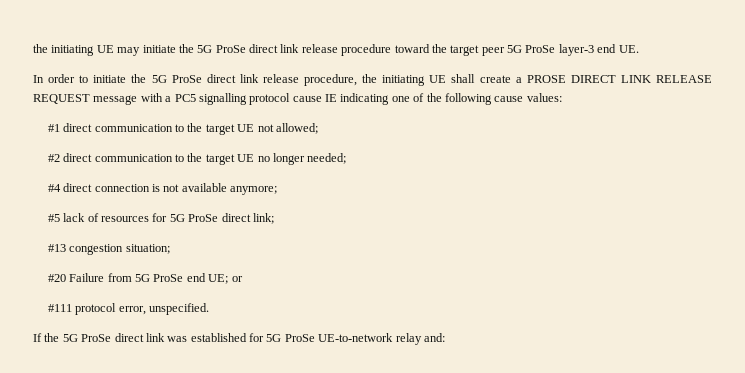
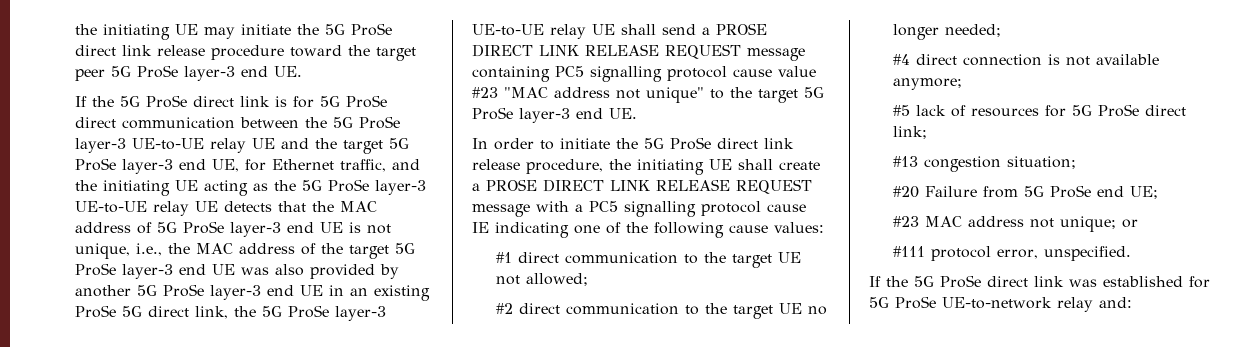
+ If the 5G ProSe direct link is for 5G ProSe direct communication between the 5G ProSe layer-3 UE-to-UE relay UE and the target 5G ProSe layer-3 end UE, for Ethernet traffic, and the initiating UE acting as the 5G ProSe layer-3 UE-to-UE relay UE detects that the MAC address of 5G ProSe layer-3 end UE is not unique, i.e., the MAC address of the target 5G ProSe layer-3 end UE was also provided by another 5G ProSe layer-3 end UE in an existing ProSe 5G direct link, the 5G ProSe layer-3 UE-to-UE relay UE shall send a PROSE DIRECT LINK RELEASE REQUEST message containing PC5 signalling protocol cause value #23 "MAC address not unique" to the target 5G ProSe layer-3 end UE.
- #20 Failure from 5G ProSe end UE; or
+ #20 Failure from 5G ProSe end UE;
+ #23 MAC address not unique; or

